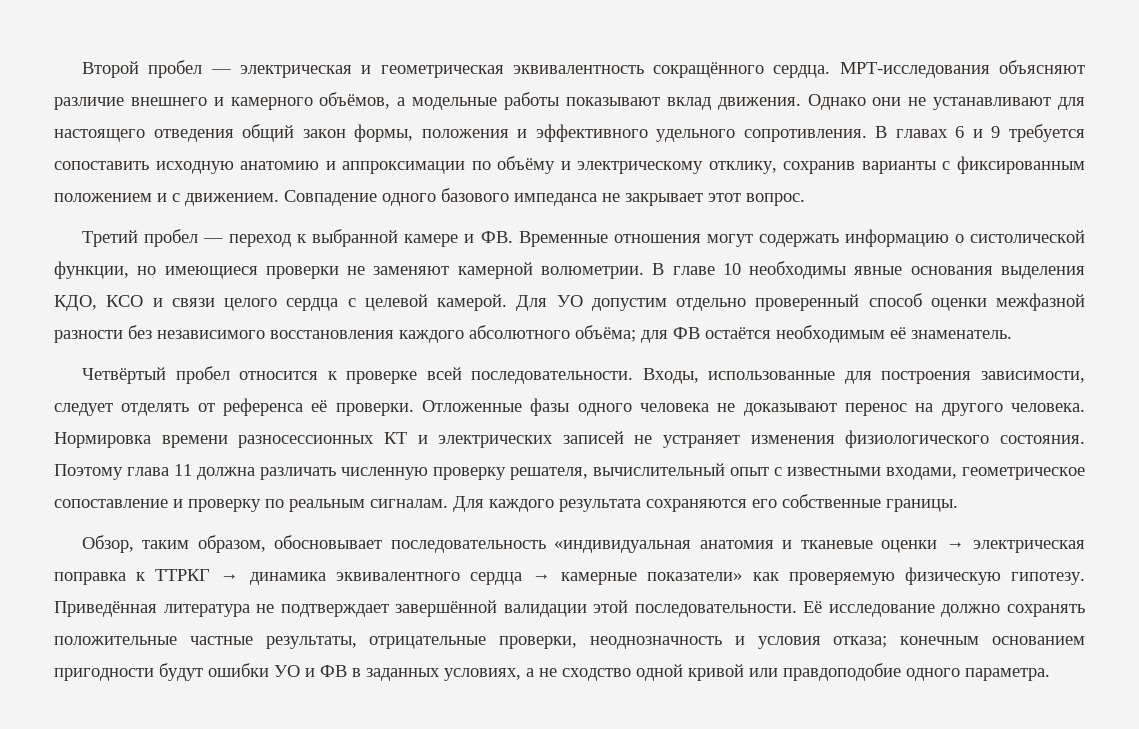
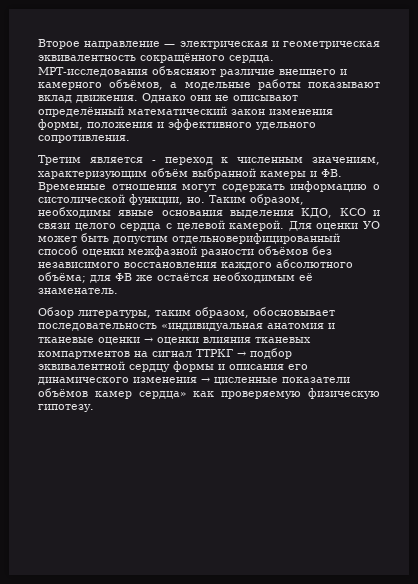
- Второй пробел — электрическая и геометрическая эквивалентность сокращённого сердца.
+ Второе направление — электрическая и геометрическая эквивалентность сокращённого сердца.
- Однако они не устанавливают для настоящего отведения общий закон формы, положения и эффективного удельного сопротивления. В главах 6 и 9 требуется сопоставить исходную анатомию и аппроксимации по объёму и электрическому отклику, сохранив варианты с фиксированным положением и с движением. Совпадение одного базового импеданса не закрывает этот вопрос.
- Третий пробел — переход к выбранной камере и ФВ. Временные отношения могут содержать информацию о систолической функции, но имеющиеся проверки не заменяют камерной волюметрии. В главе 10 необходимы явные основания выделения КДО, КСО и связи целого сердца с целевой камерой.
+ Однако они не описывают определённый математический закон изменения формы, положения и эффективного удельного сопротивления.
+ Третим является - переход к численным значениям, характеризующим объём выбранной камеры и ФВ. Временные отношения могут содержать информацию о систолической функции, но. Таким образом, необходимы явные основания выделения КДО, КСО и связи целого сердца с целевой камерой.
- Для УО допустим отдельно проверенный способ оценки межфазной разности без независимого восстановления каждого абсолютного объёма; для ФВ остаётся необходимым её знаменатель.
+ Для оценки УО может быть допустим отдельноверифицированный способ оценки межфазной разности объёмов без независимого восстановления каждого абсолютного объёма; для ФВ же остаётся необходимым её знаменатель.
- Четвёртый пробел относится к проверке всей последовательности. Входы, использованные для построения зависимости, следует отделять от референса её проверки. Отложенные фазы одного человека не доказывают перенос на другого человека. Нормировка времени разносессионных КТ и электрических записей не устраняет изменения физиологического состояния. Поэтому глава 11 должна различать численную проверку решателя, вычислительный опыт с известными входами, геометрическое сопоставление и проверку по реальным сигналам. Для каждого результата сохраняются его собственные границы.
- Обзор, таким образом, обосновывает последовательность «индивидуальная анатомия и тканевые оценки → электрическая поправка к ТТРКГ → динамика эквивалентного сердца → камерные показатели» как проверяемую физическую гипотезу. Приведённая литература не подтверждает завершённой валидации этой последовательности. Её исследование должно сохранять положительные частные результаты, отрицательные проверки, неоднозначность и условия отказа; конечным основанием пригодности будут ошибки УО и ФВ в заданных условиях, а не сходство одной кривой или правдоподобие одного параметра.
+ Обзор литературы, таким образом, обосновывает последовательность «индивидуальная анатомия и тканевые оценки → оценки влияния тканевых компартментов на сигнал ТТРКГ → подбор эквивалентной сердцу формы и описания его динамического изменения → цисленные показатели объёмов камер сердца» как проверяемую физическую гипотезу.

